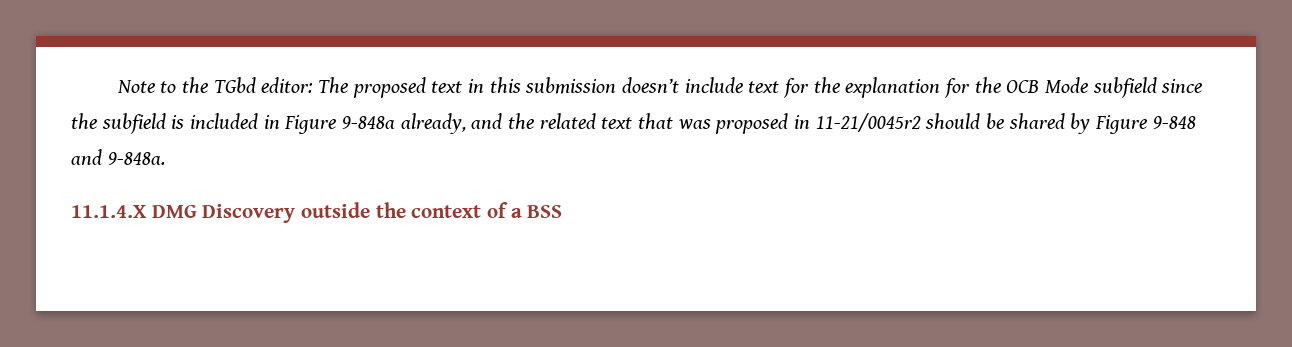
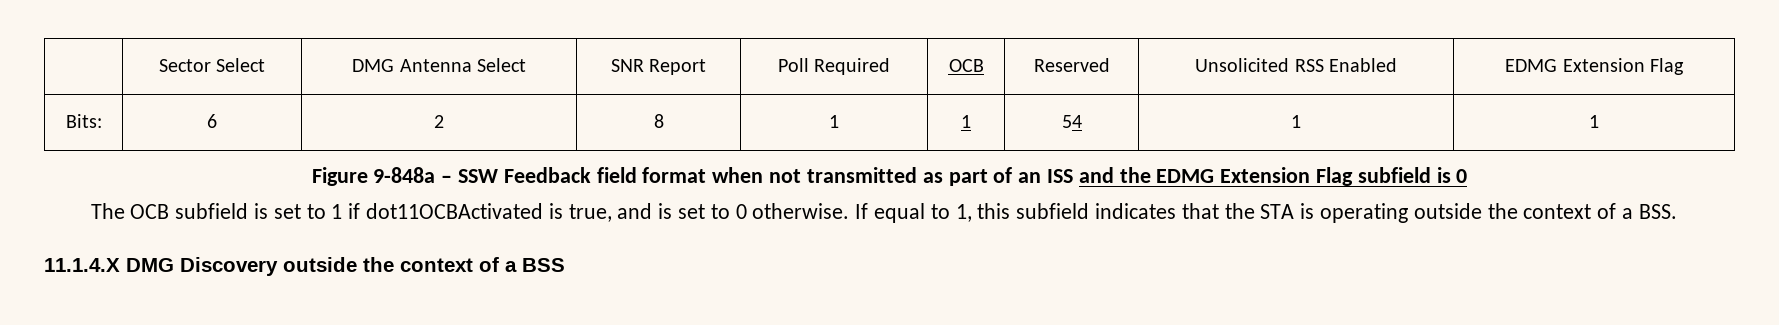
- Note to the TGbd editor: The proposed text in this submission doesn’t include text for the explanation for the OCB Mode subfield since the subfield is included in Figure 9-848a already, and the related text that was proposed in 11-21/0045r2 should be shared by Figure 9-848 and 9-848a.
+ | Sector Select | DMG Antenna Select | SNR Report | Poll Required | OCB | Reserved | Unsolicited RSS Enabled | EDMG Extension Flag
+ Bits: | 6 | 2 | 8 | 1 | 1 | 54 | 1 | 1
+ Figure 9-848a – SSW Feedback field format when not transmitted as part of an ISS and the EDMG Extension Flag subfield is 0
+ The OCB subfield is set to 1 if dot11OCBActivated is true, and is set to 0 otherwise. If equal to 1, this subfield indicates that the STA is operating outside the context of a BSS.

